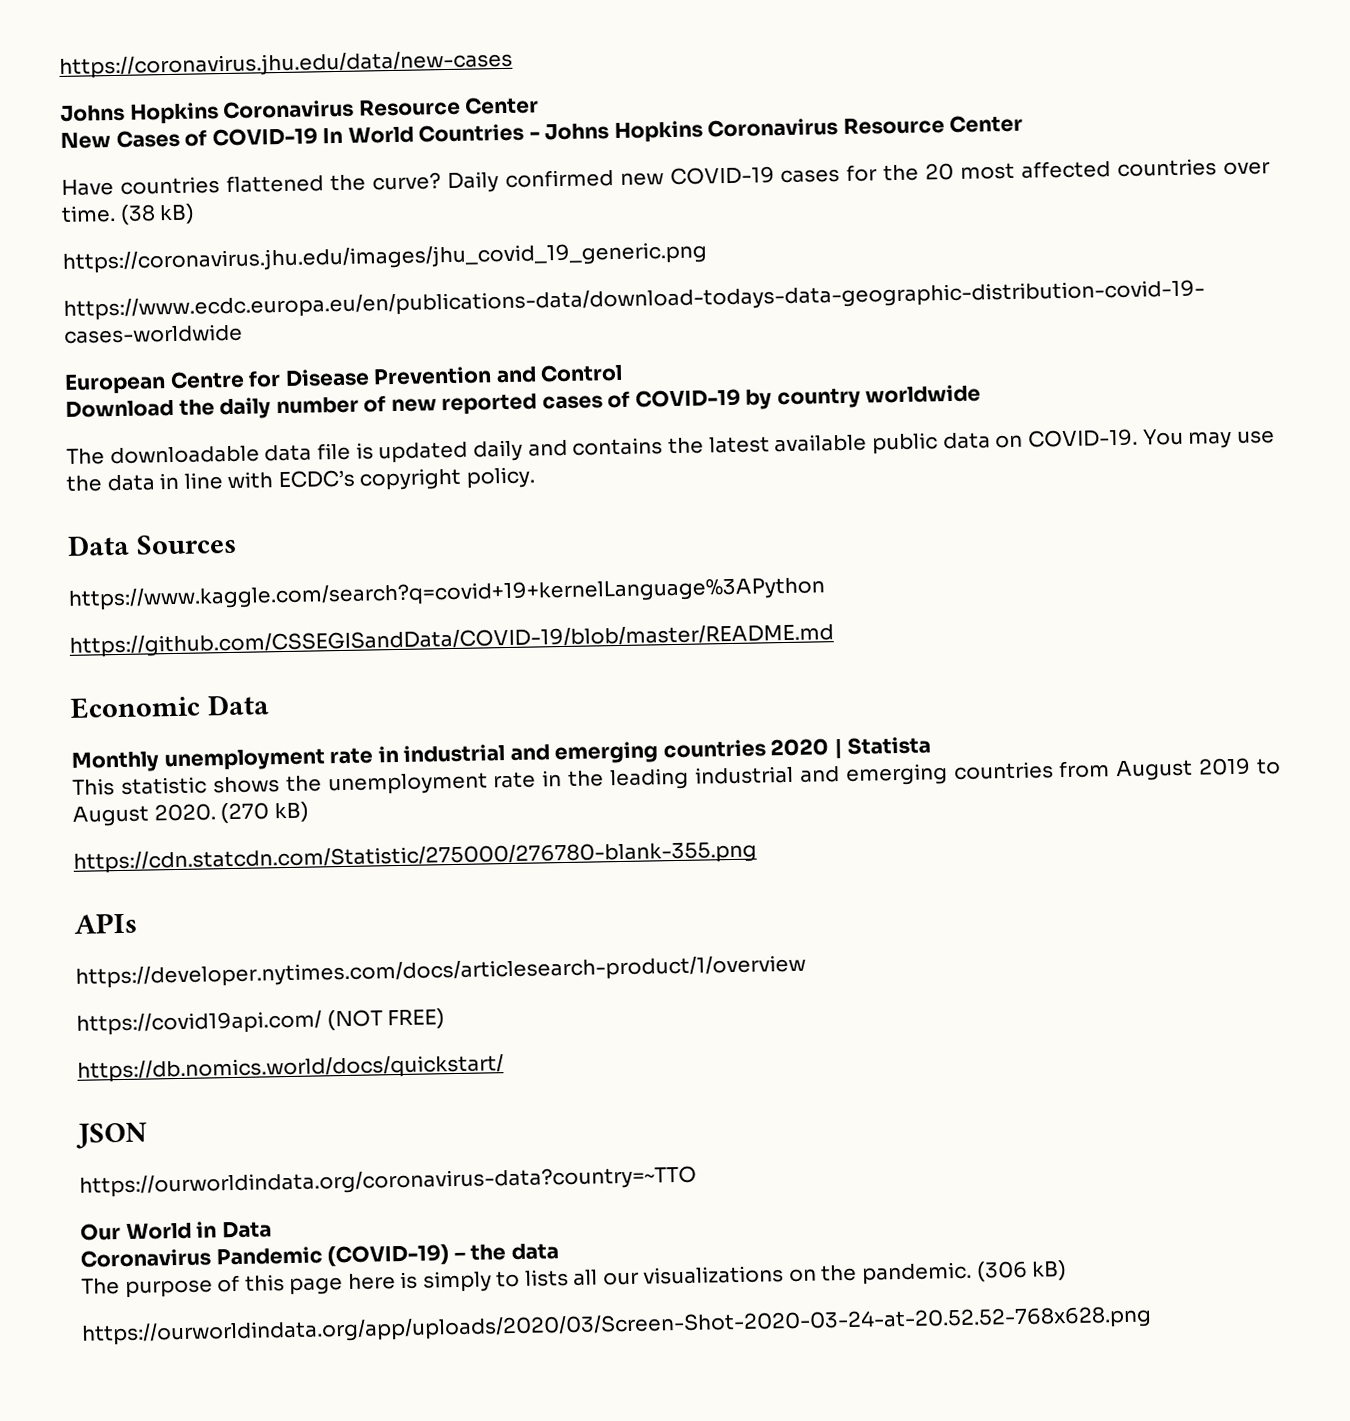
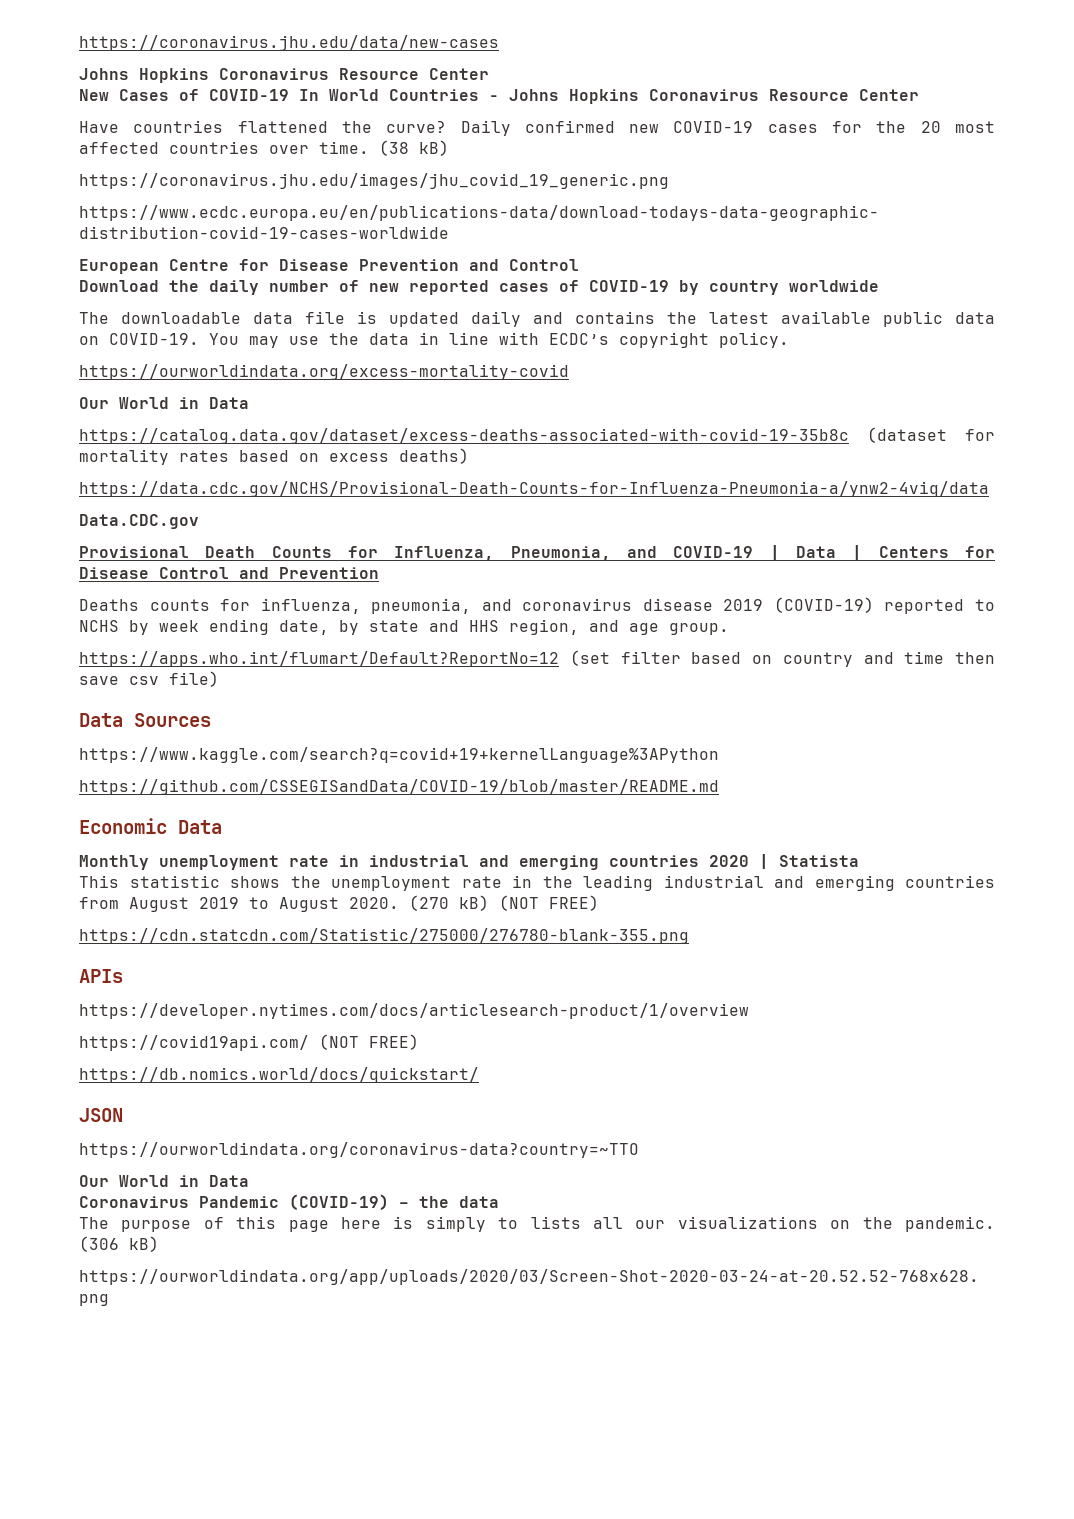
+ https://ourworldindata.org/excess-mortality-covid
+ Our World in Data
+ https://catalog.data.gov/dataset/excess-deaths-associated-with-covid-19-35b8c (dataset for mortality rates based on excess deaths)
+ https://data.cdc.gov/NCHS/Provisional-Death-Counts-for-Influenza-Pneumonia-a/ynw2-4viq/data
+ Data.CDC.gov
+ Provisional Death Counts for Influenza, Pneumonia, and COVID-19 | Data | Centers for Disease Control and Prevention
+ Deaths counts for influenza, pneumonia, and coronavirus disease 2019 (COVID-19) reported to NCHS by week ending date, by state and HHS region, and age group.
+ https://apps.who.int/flumart/Default?ReportNo=12 (set filter based on country and time then save csv file)
- (270 kB)
+ (270 kB) (NOT FREE)

